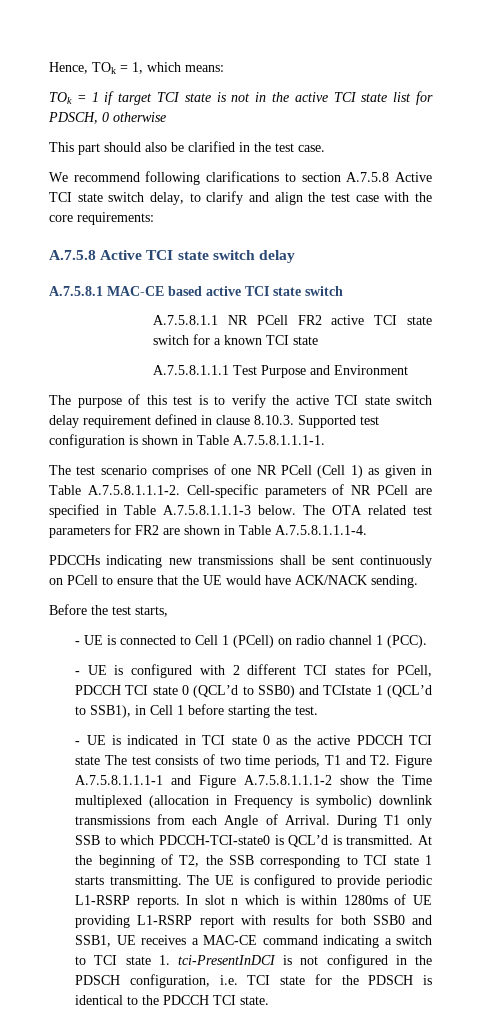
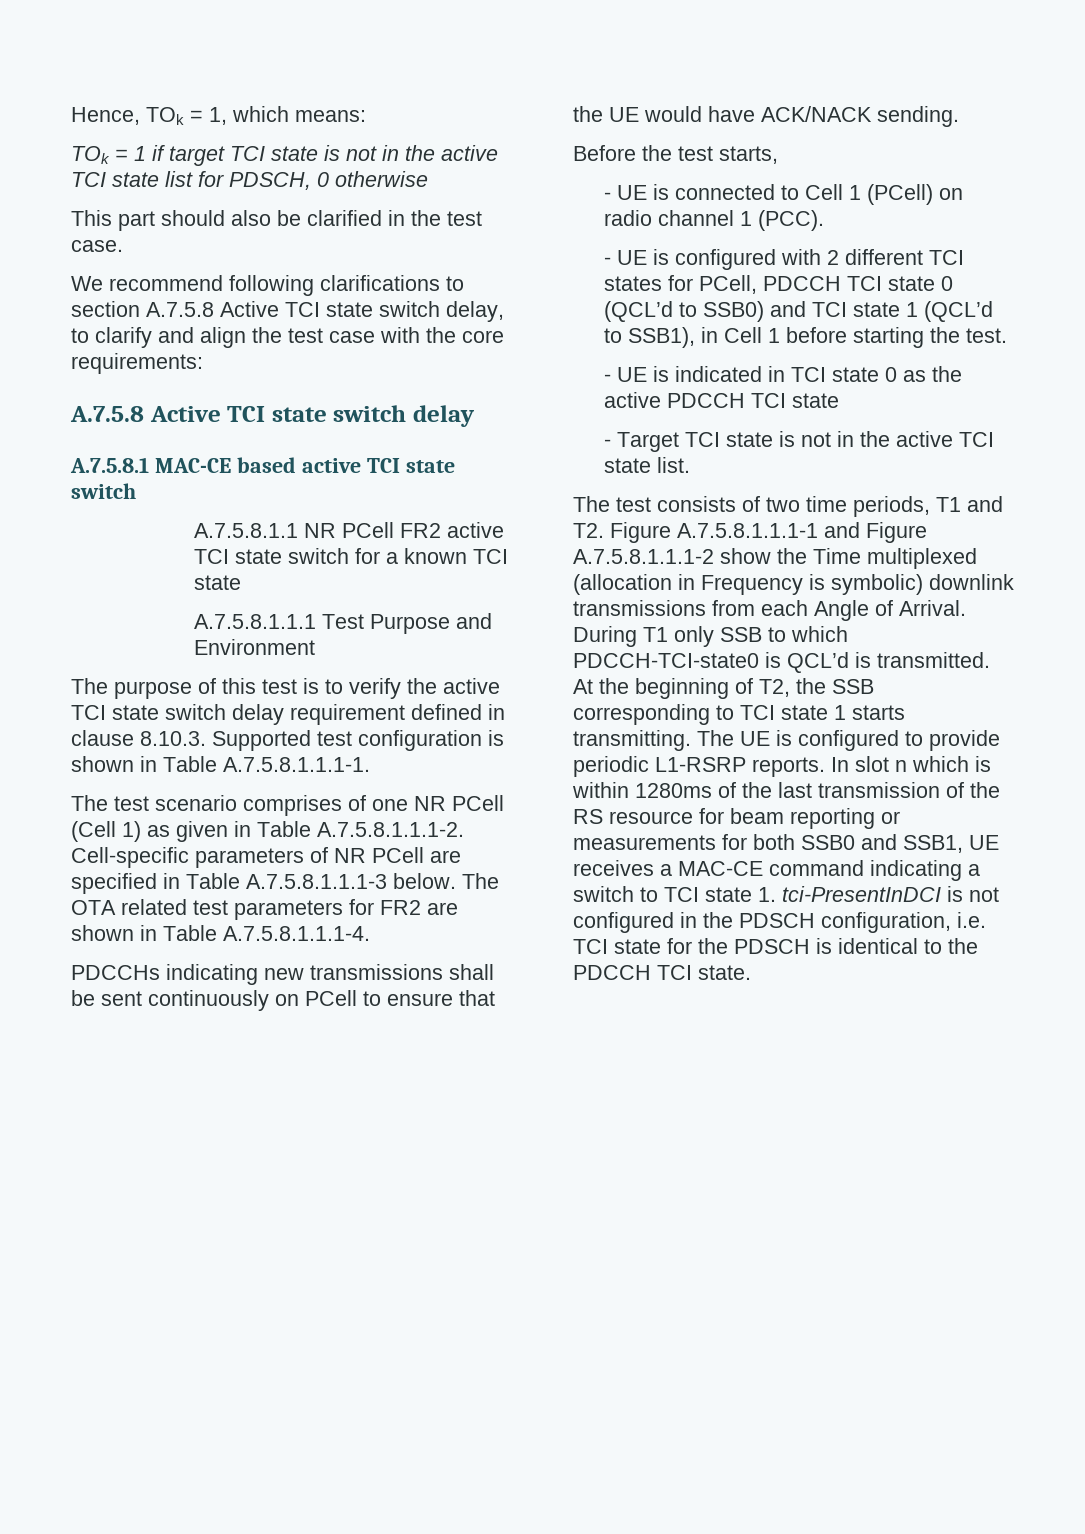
- - UE is configured with 2 different TCI states for PCell, PDCCH TCI state 0 (QCL’d to SSB0) and TCIstate 1 (QCL’d to SSB1), in Cell 1 before starting the test.
+ - UE is configured with 2 different TCI states for PCell, PDCCH TCI state 0 (QCL’d to SSB0) and TCI state 1 (QCL’d to SSB1), in Cell 1 before starting the test.
- - UE is indicated in TCI state 0 as the active PDCCH TCI state The test consists of two time periods, T1 and T2. Figure A.7.5.8.1.1.1-1 and Figure A.7.5.8.1.1.1-2 show the Time multiplexed (allocation in Frequency is symbolic) downlink transmissions from each Angle of Arrival.
+ - UE is indicated in TCI state 0 as the active PDCCH TCI state
+ - Target TCI state is not in the active TCI state list.
+ The test consists of two time periods, T1 and T2. Figure A.7.5.8.1.1.1-1 and Figure A.7.5.8.1.1.1-2 show the Time multiplexed (allocation in Frequency is symbolic) downlink transmissions from each Angle of Arrival.
- In slot n which is within 1280ms of UE providing L1-RSRP report with results for both SSB0 and SSB1, UE receives a MAC-CE command indicating a switch to TCI state 1. tci-PresentInDCI is not configured in the PDSCH configuration, i.e. TCI state for the PDSCH is identical to the PDCCH TCI state.
+ In slot n which is within 1280ms of the last transmission of the RS resource for beam reporting or measurements for both SSB0 and SSB1, UE receives a MAC-CE command indicating a switch to TCI state 1. tci-PresentInDCI is not configured in the PDSCH configuration, i.e. TCI state for the PDSCH is identical to the PDCCH TCI state.

